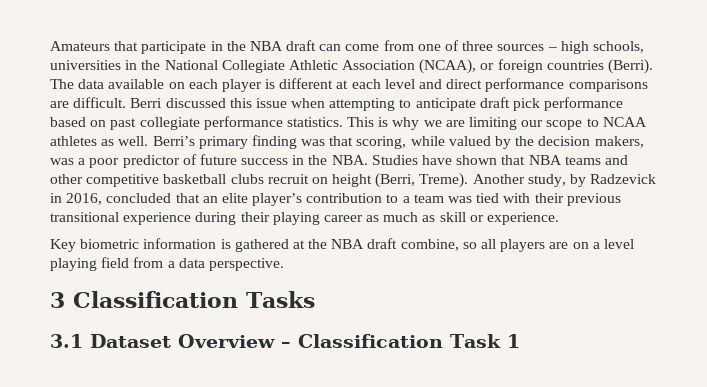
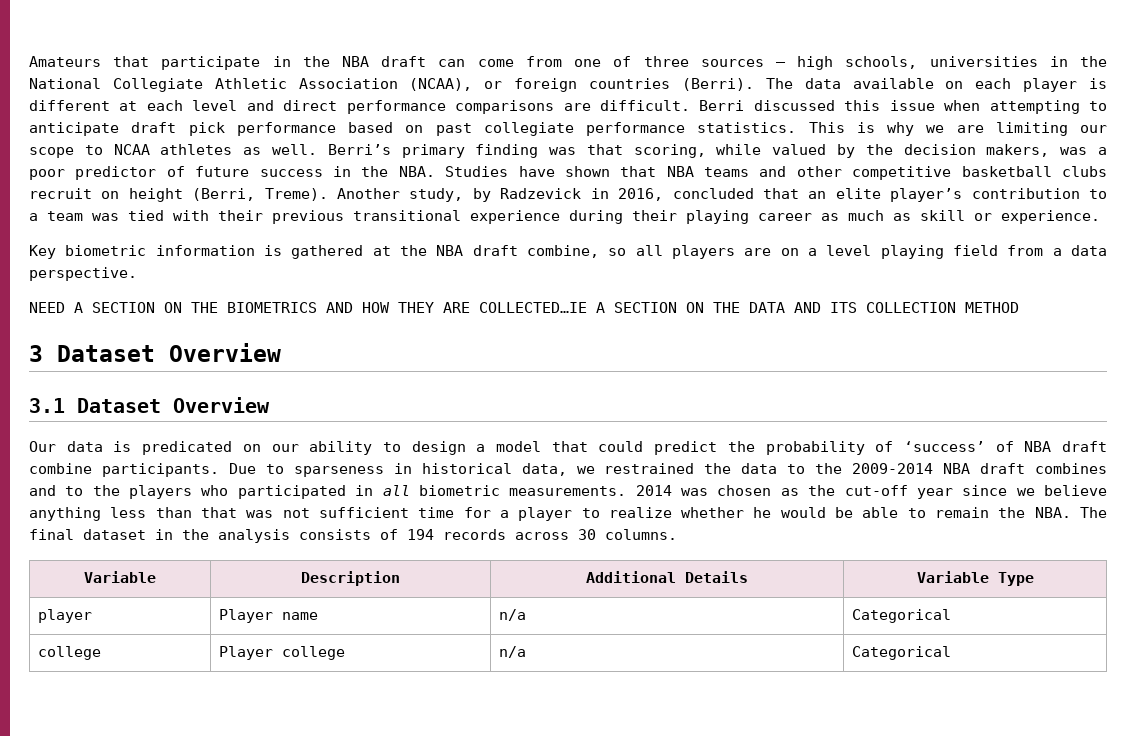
+ NEED A SECTION ON THE BIOMETRICS AND HOW THEY ARE COLLECTED…IE A SECTION ON THE DATA AND ITS COLLECTION METHOD
- 3 Classification Tasks
+ 3 Dataset Overview
- 3.1 Dataset Overview – Classification Task 1
+ 3.1 Dataset Overview
+ Our data is predicated on our ability to design a model that could predict the probability of ‘success’ of NBA draft combine participants. Due to sparseness in historical data, we restrained the data to the 2009-2014 NBA draft combines and to the players who participated in all biometric measurements. 2014 was chosen as the cut-off year since we believe anything less than that was not sufficient time for a player to realize whether he would be able to remain the NBA. The final dataset in the analysis consists of 194 records across 30 columns.
+ Variable | Description | Additional Details | Variable Type
+ player | Player name | n/a | Categorical
+ college | Player college | n/a | Categorical

